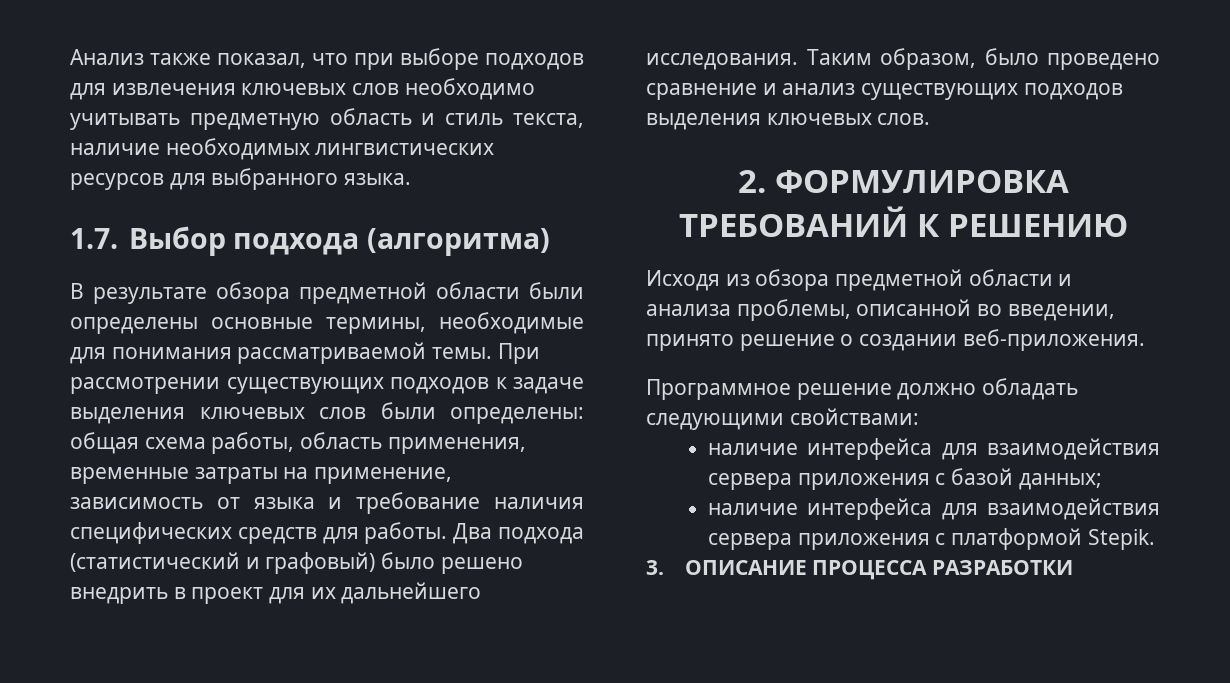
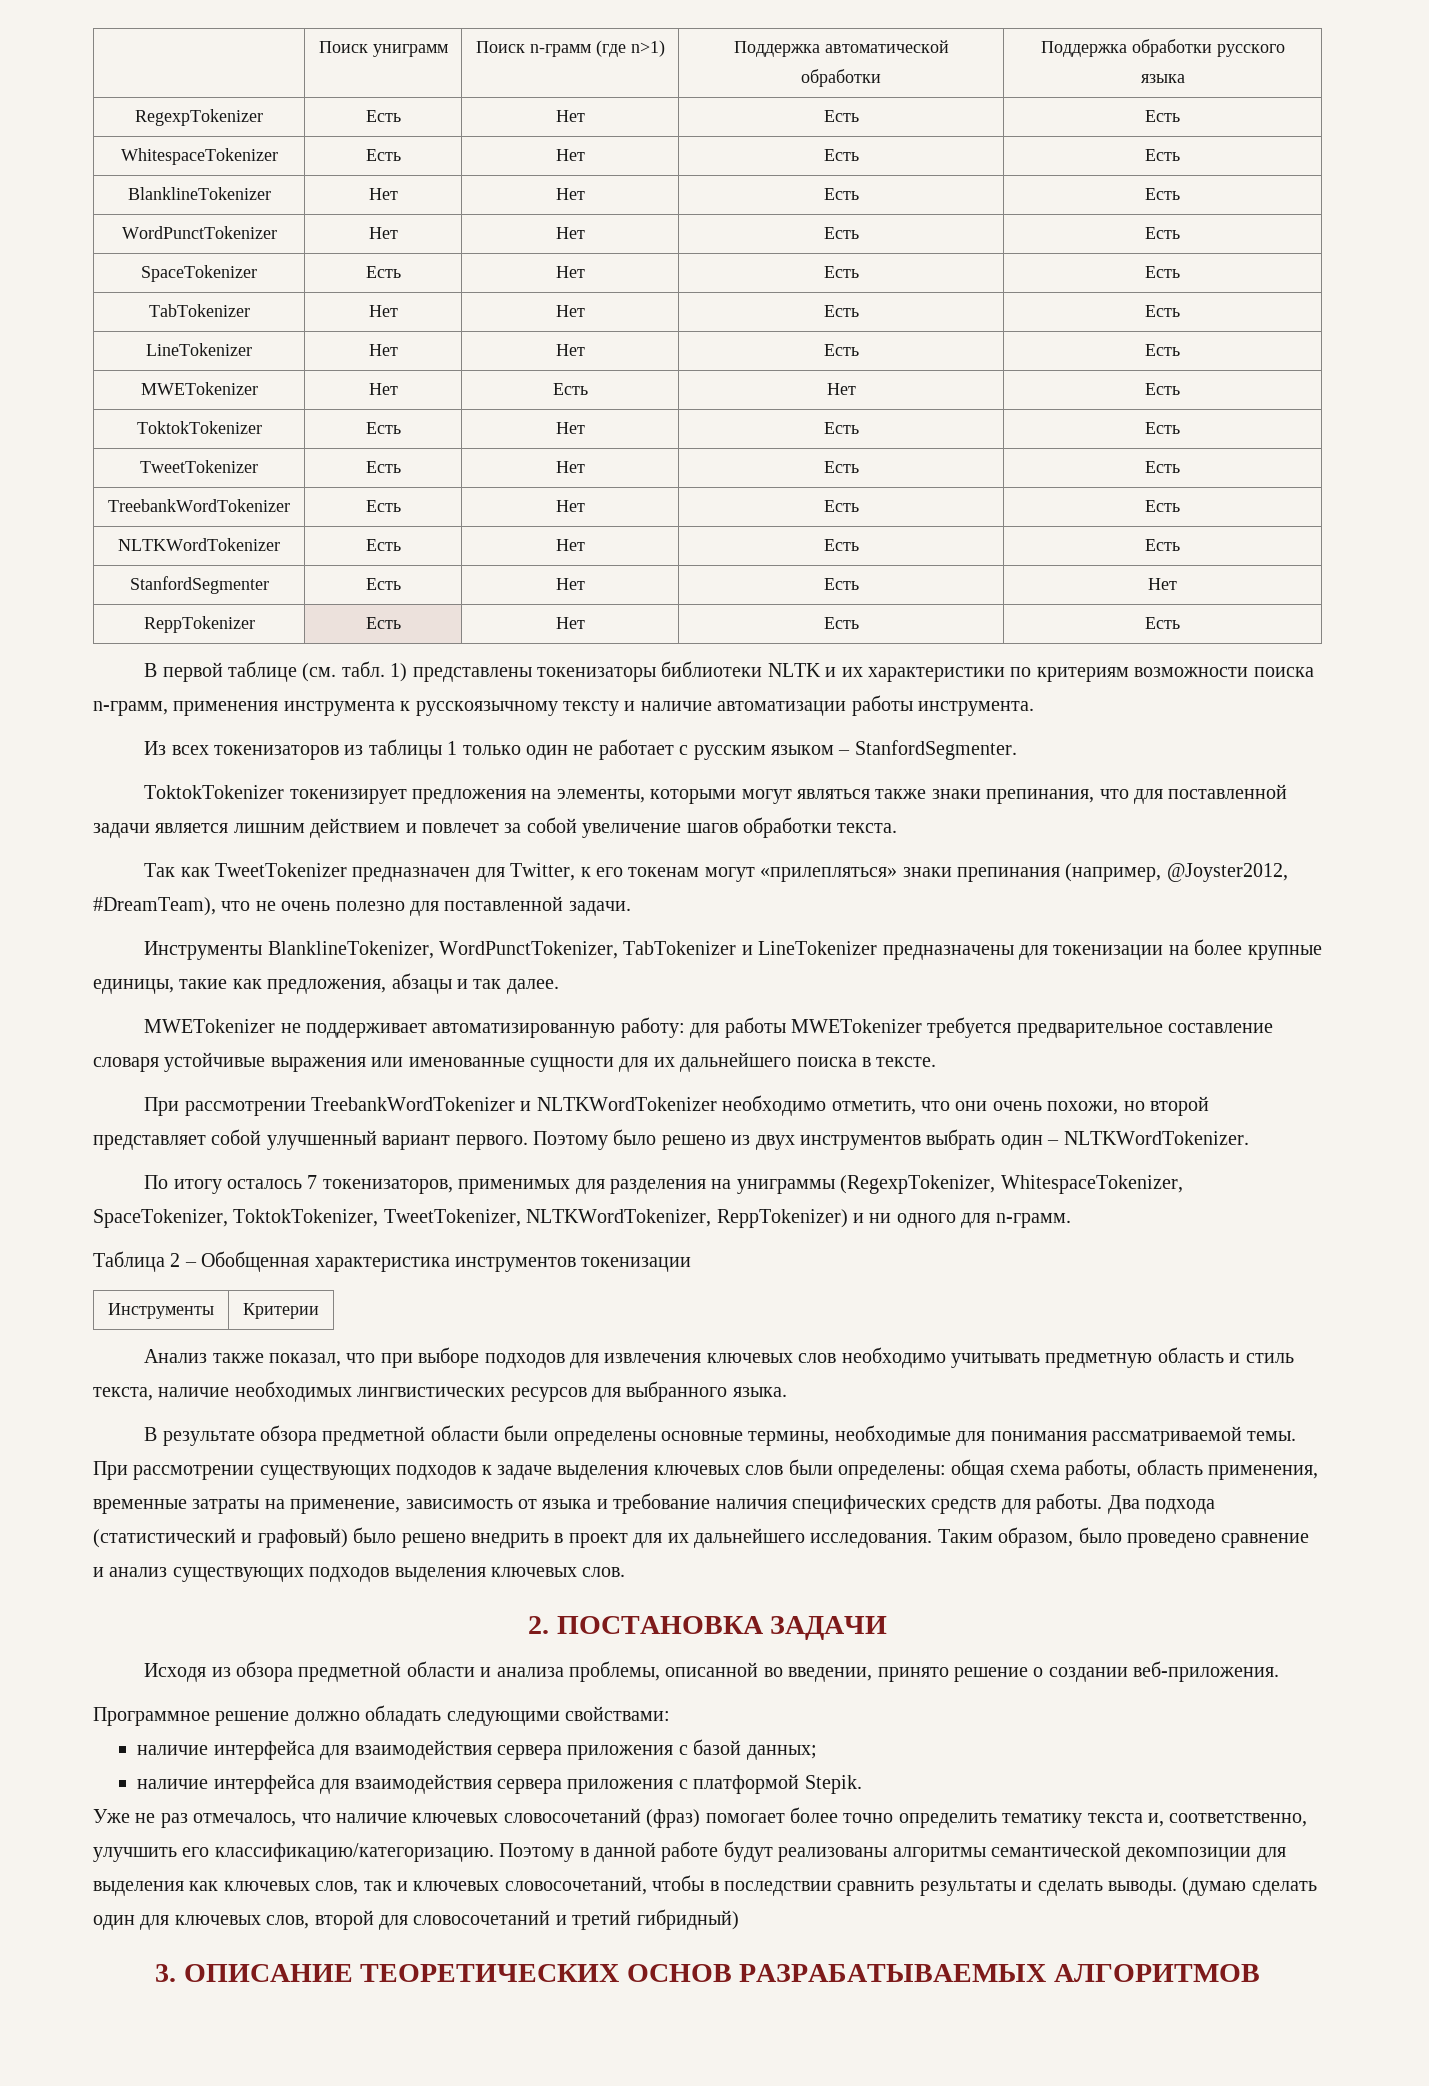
+ | Поиск униграмм | Поиск n-грамм (где n>1) | Поддержка автоматической обработки | Поддержка обработки русского языка
+ RegexpTokenizer | Есть | Нет | Есть | Есть
+ WhitespaceTokenizer | Есть | Нет | Есть | Есть
+ BlanklineTokenizer | Нет | Нет | Есть | Есть
+ WordPunctTokenizer | Нет | Нет | Есть | Есть
+ SpaceTokenizer | Есть | Нет | Есть | Есть
+ TabTokenizer | Нет | Нет | Есть | Есть
+ LineTokenizer | Нет | Нет | Есть | Есть
+ MWETokenizer | Нет | Есть | Нет | Есть
+ ToktokTokenizer | Есть | Нет | Есть | Есть
+ TweetTokenizer | Есть | Нет | Есть | Есть
+ TreebankWordTokenizer | Есть | Нет | Есть | Есть
+ NLTKWordTokenizer | Есть | Нет | Есть | Есть
+ StanfordSegmenter | Есть | Нет | Есть | Нет
+ ReppTokenizer | Есть | Нет | Есть | Есть
+ В первой таблице (см. табл. 1) представлены токенизаторы библиотеки NLTK и их характеристики по критериям возможности поиска n-грамм, применения инструмента к русскоязычному тексту и наличие автоматизации работы инструмента.
+ Из всех токенизаторов из таблицы 1 только один не работает с русским языком – StanfordSegmenter.
+ ToktokTokenizer токенизирует предложения на элементы, которыми могут являться также знаки препинания, что для поставленной задачи является лишним действием и повлечет за собой увеличение шагов обработки текста.
+ Так как TweetTokenizer предназначен для Twitter, к его токенам могут «прилепляться» знаки препинания (например, @Joyster2012, #DreamTeam), что не очень полезно для поставленной задачи.
+ Инструменты BlanklineTokenizer, WordPunctTokenizer, TabTokenizer и LineTokenizer предназначены для токенизации на более крупные единицы, такие как предложения, абзацы и так далее.
+ MWETokenizer не поддерживает автоматизированную работу: для работы MWETokenizer требуется предварительное составление словаря устойчивые выражения или именованные сущности для их дальнейшего поиска в тексте.
+ При рассмотрении TreebankWordTokenizer и NLTKWordTokenizer необходимо отметить, что они очень похожи, но второй представляет собой улучшенный вариант первого. Поэтому было решено из двух инструментов выбрать один – NLTKWordTokenizer.
+ По итогу осталось 7 токенизаторов, применимых для разделения на униграммы (RegexpTokenizer, WhitespaceTokenizer, SpaceTokenizer, ToktokTokenizer, TweetTokenizer, NLTKWordTokenizer, ReppTokenizer) и ни одного для n-грамм.
+ Таблица 2 – Обобщенная характеристика инструментов токенизации
+ Инструменты | Критерии
- 1.7. Выбор подхода (алгоритма)
- 2. ФОРМУЛИРОВКА ТРЕБОВАНИЙ К РЕШЕНИЮ
+ 2. ПОСТАНОВКА ЗАДАЧИ
- 3. ОПИСАНИЕ ПРОЦЕССА РАЗРАБОТКИ
+ Уже не раз отмечалось, что наличие ключевых словосочетаний (фраз) помогает более точно определить тематику текста и, соответственно, улучшить его классификацию/категоризацию. Поэтому в данной работе будут реализованы алгоритмы семантической декомпозиции для выделения как ключевых слов, так и ключевых словосочетаний, чтобы в последствии сравнить результаты и сделать выводы. (думаю сделать один для ключевых слов, второй для словосочетаний и третий гибридный)
+ 3. ОПИСАНИЕ ТЕОРЕТИЧЕСКИХ ОСНОВ РАЗРАБАТЫВАЕМЫХ АЛГОРИТМОВ

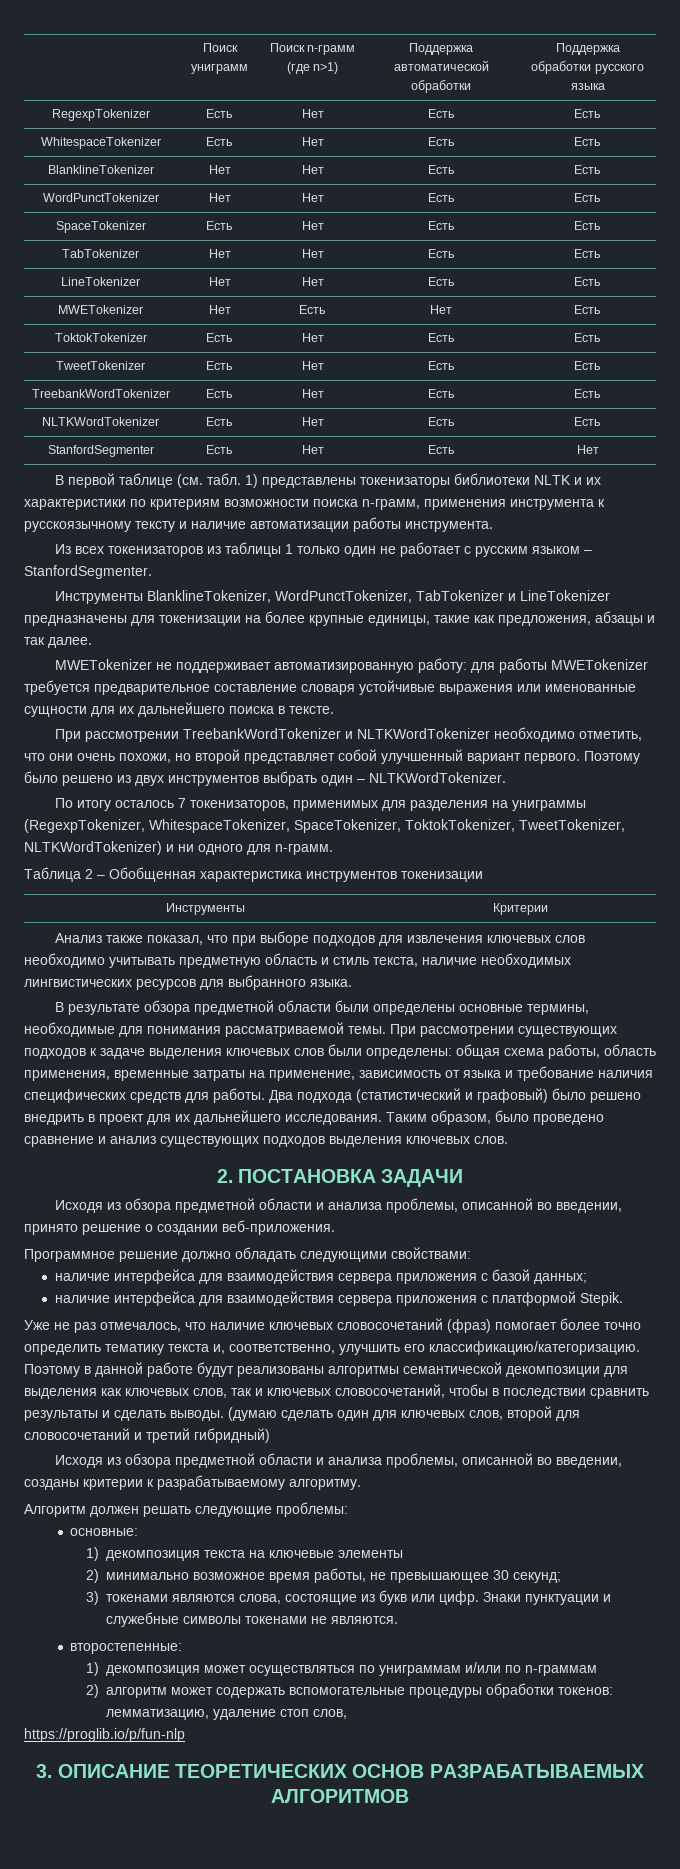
- ReppTokenizer | Есть | Нет | Есть | Есть
- ToktokTokenizer токенизирует предложения на элементы, которыми могут являться также знаки препинания, что для поставленной задачи является лишним действием и повлечет за собой увеличение шагов обработки текста.
- Так как TweetTokenizer предназначен для Twitter, к его токенам могут «прилепляться» знаки препинания (например, @Joyster2012, #DreamTeam), что не очень полезно для поставленной задачи.
- По итогу осталось 7 токенизаторов, применимых для разделения на униграммы (RegexpTokenizer, WhitespaceTokenizer, SpaceTokenizer, ToktokTokenizer, TweetTokenizer, NLTKWordTokenizer, ReppTokenizer) и ни одного для n-грамм.
+ По итогу осталось 7 токенизаторов, применимых для разделения на униграммы (RegexpTokenizer, WhitespaceTokenizer, SpaceTokenizer, ToktokTokenizer, TweetTokenizer, NLTKWordTokenizer) и ни одного для n-грамм.
+ Исходя из обзора предметной области и анализа проблемы, описанной во введении, созданы критерии к разрабатываемому алгоритму.
+ Алгоритм должен решать следующие проблемы:
+ основные:
+ 1) декомпозиция текста на ключевые элементы
+ 2) минимально возможное время работы, не превышающее 30 секунд;
+ 3) токенами являются слова, состоящие из букв или цифр. Знаки пунктуации и служебные символы токенами не являются.
+ второстепенные:
+ 1) декомпозиция может осуществляться по униграммам и/или по n-граммам
+ 2) алгоритм может содержать вспомогательные процедуры обработки токенов: лемматизацию, удаление стоп слов,
+ https://proglib.io/p/fun-nlp

